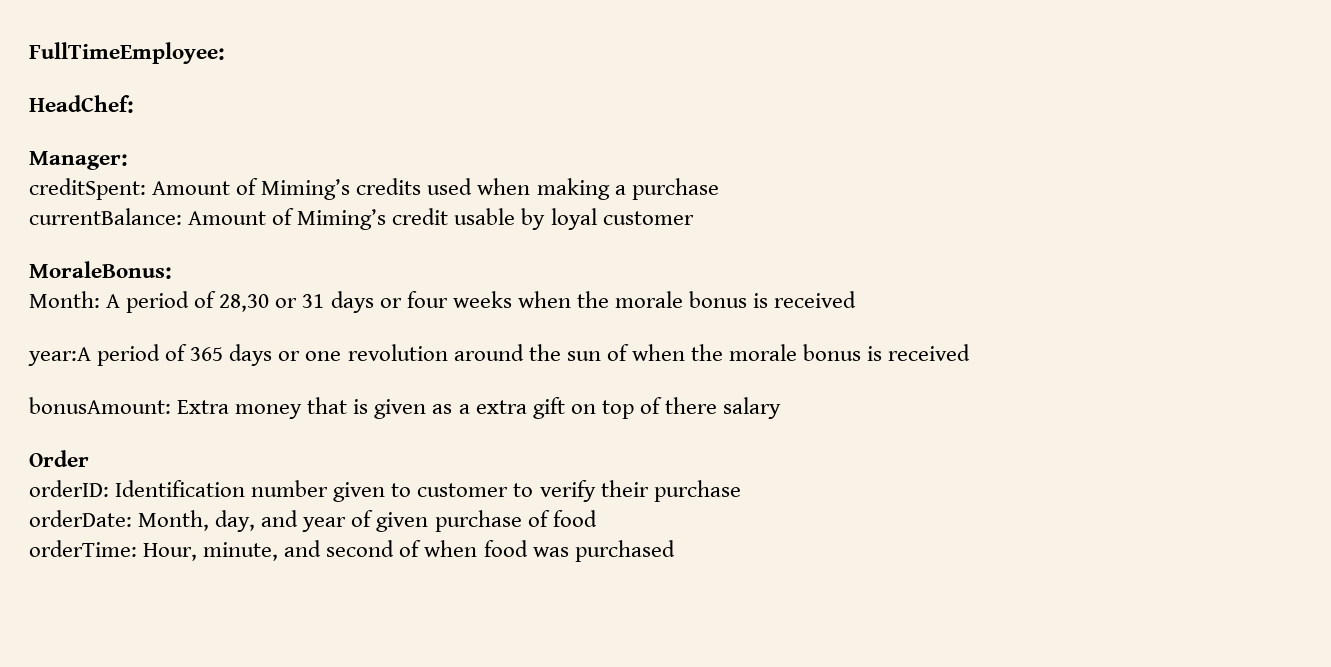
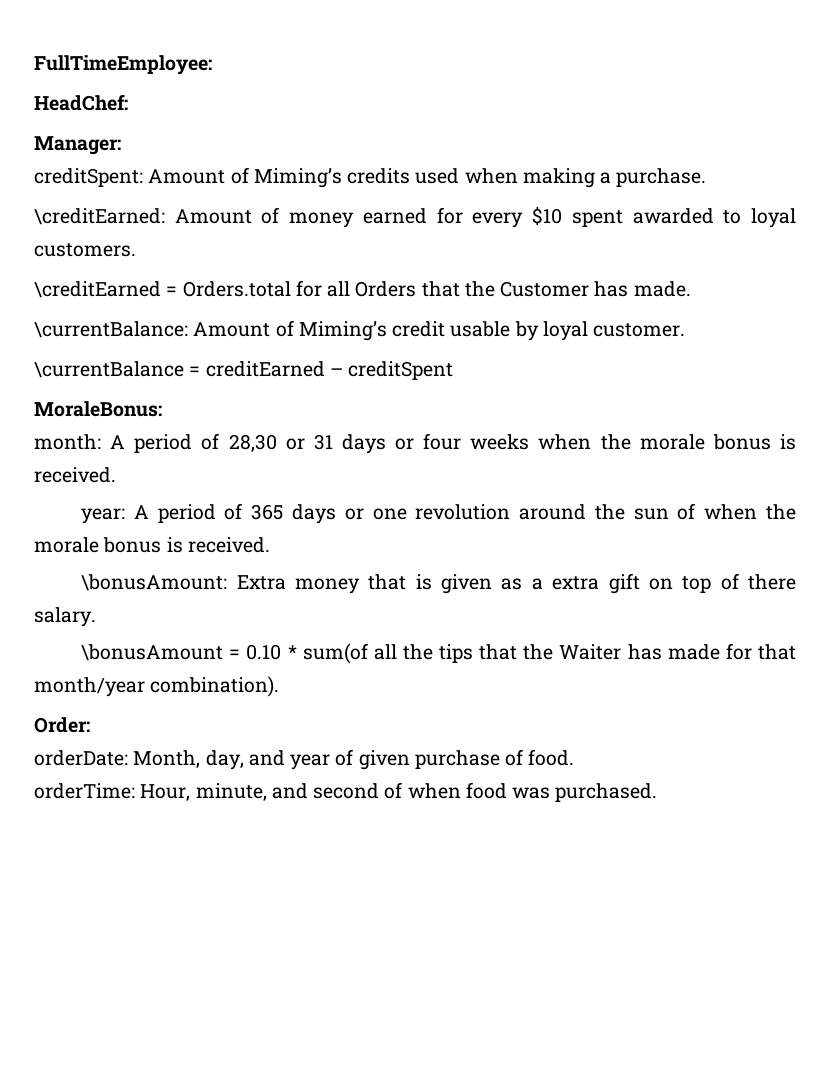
- creditSpent: Amount of Miming’s credits used when making a purchase
- currentBalance: Amount of Miming’s credit usable by loyal customer
+ creditSpent: Amount of Miming’s credits used when making a purchase.
+ \creditEarned: Amount of money earned for every $10 spent awarded to loyal customers.
+ \creditEarned = Orders.total for all Orders that the Customer has made.
+ \currentBalance: Amount of Miming’s credit usable by loyal customer.
+ \currentBalance = creditEarned – creditSpent
- Month: A period of 28,30 or 31 days or four weeks when the morale bonus is received
- year:A period of 365 days or one revolution around the sun of when the morale bonus is received
- bonusAmount: Extra money that is given as a extra gift on top of there salary
- Order
- orderID: Identification number given to customer to verify their purchase
+ month: A period of 28,30 or 31 days or four weeks when the morale bonus is received.
+ year: A period of 365 days or one revolution around the sun of when the morale bonus is received.
+ \bonusAmount: Extra money that is given as a extra gift on top of there salary.
+ \bonusAmount = 0.10 * sum(of all the tips that the Waiter has made for that month/year combination).
+ Order:
- orderDate: Month, day, and year of given purchase of food
+ orderDate: Month, day, and year of given purchase of food.
- orderTime: Hour, minute, and second of when food was purchased
+ orderTime: Hour, minute, and second of when food was purchased.

